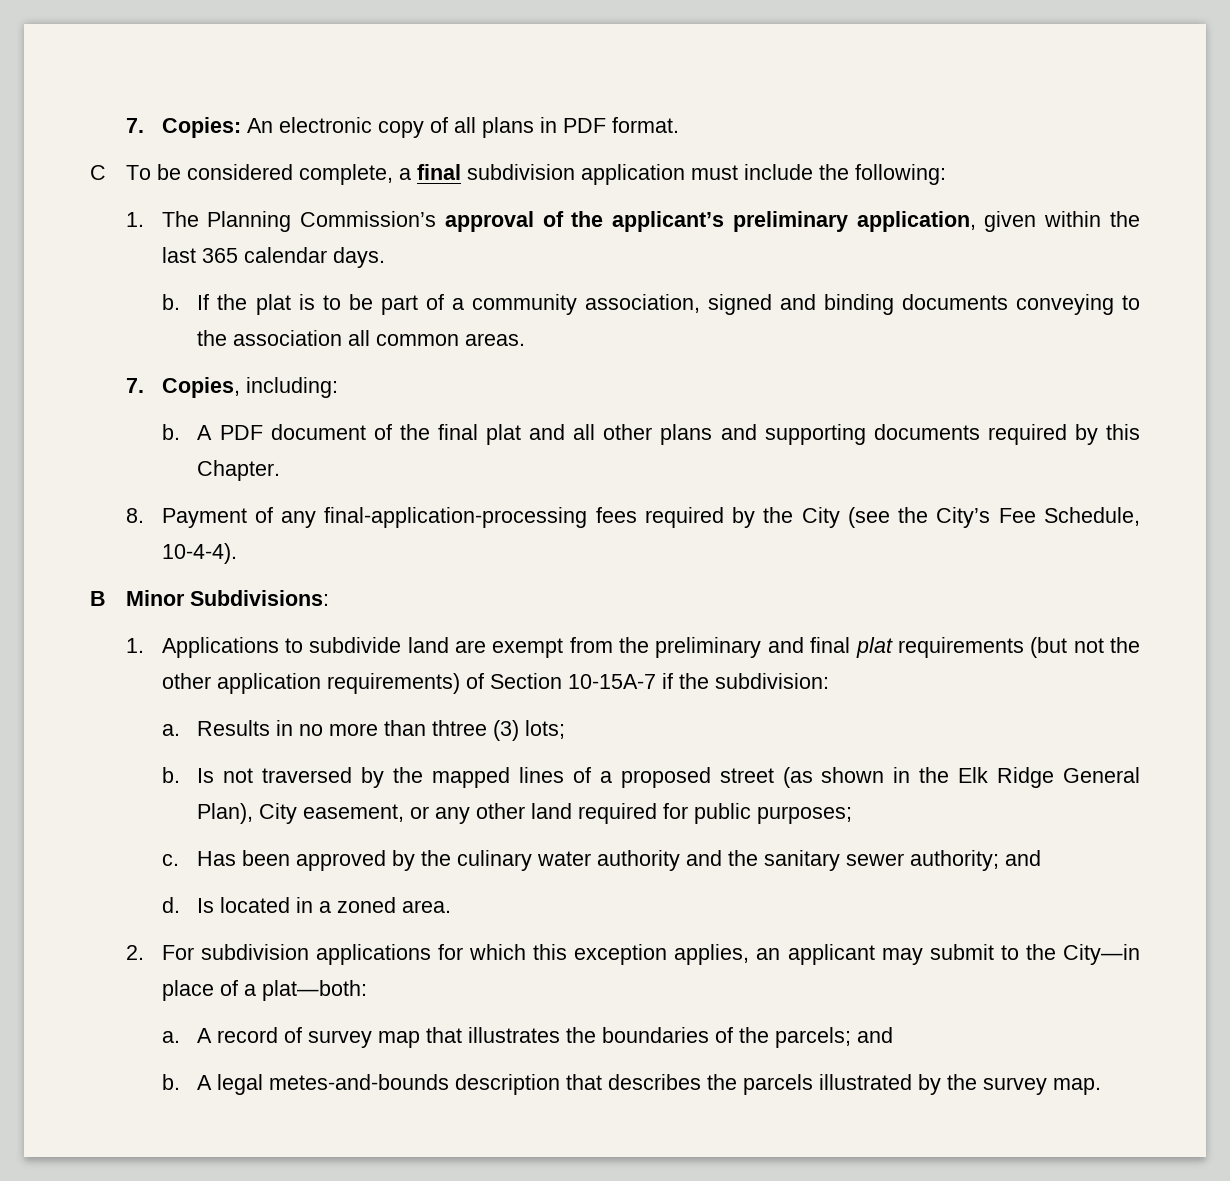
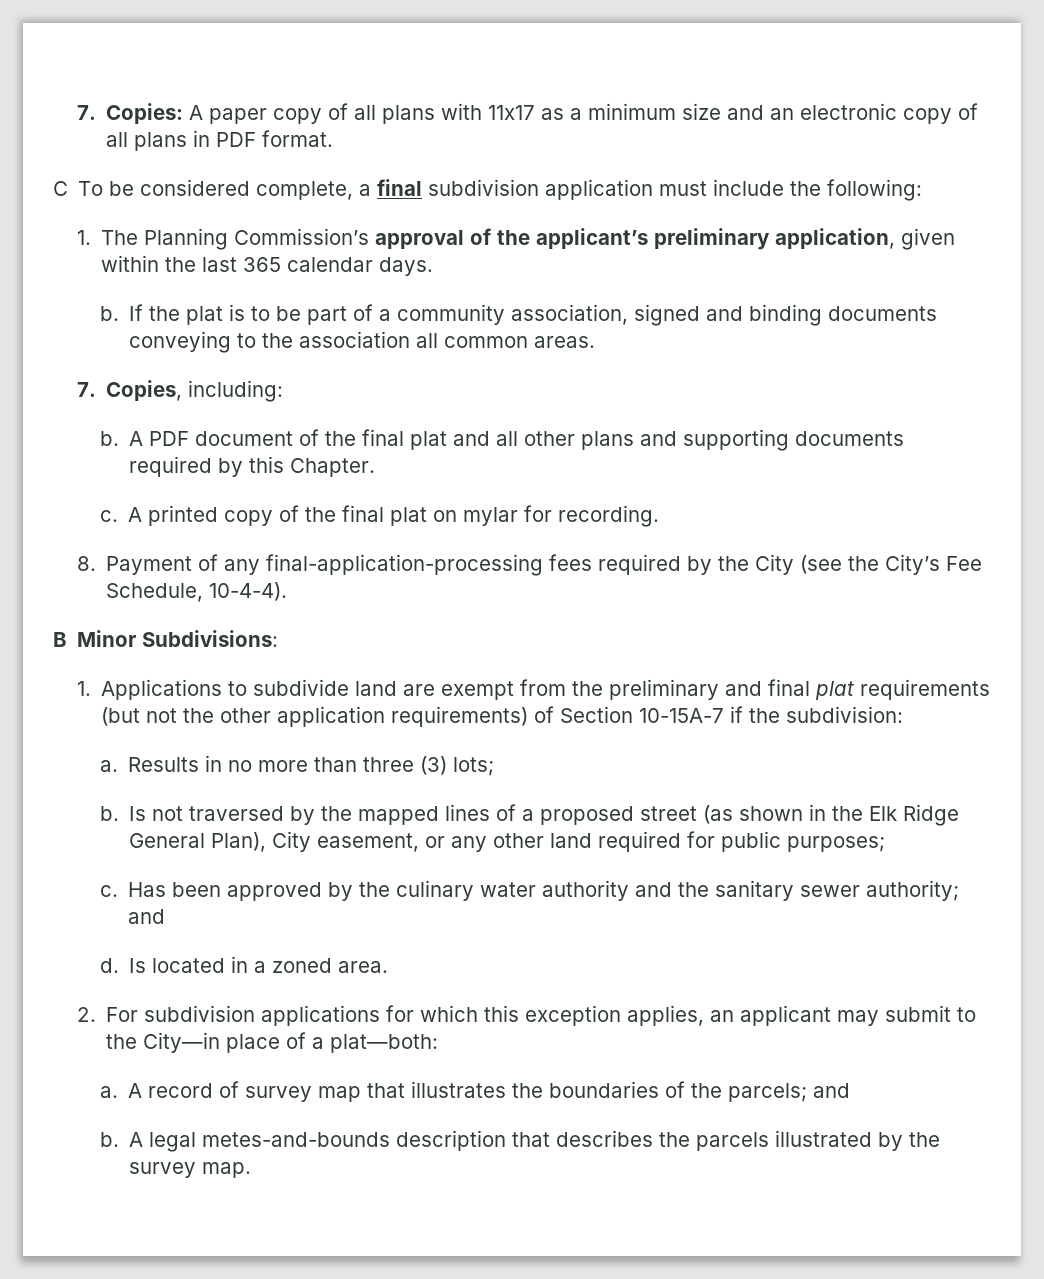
- 7. Copies: An electronic copy of all plans in PDF format.
+ 7. Copies: A paper copy of all plans with 11x17 as a minimum size and an electronic copy of all plans in PDF format.
+ c. A printed copy of the final plat on mylar for recording.
- Results in no more than thtree (3) lots;
+ Results in no more than three (3) lots;

